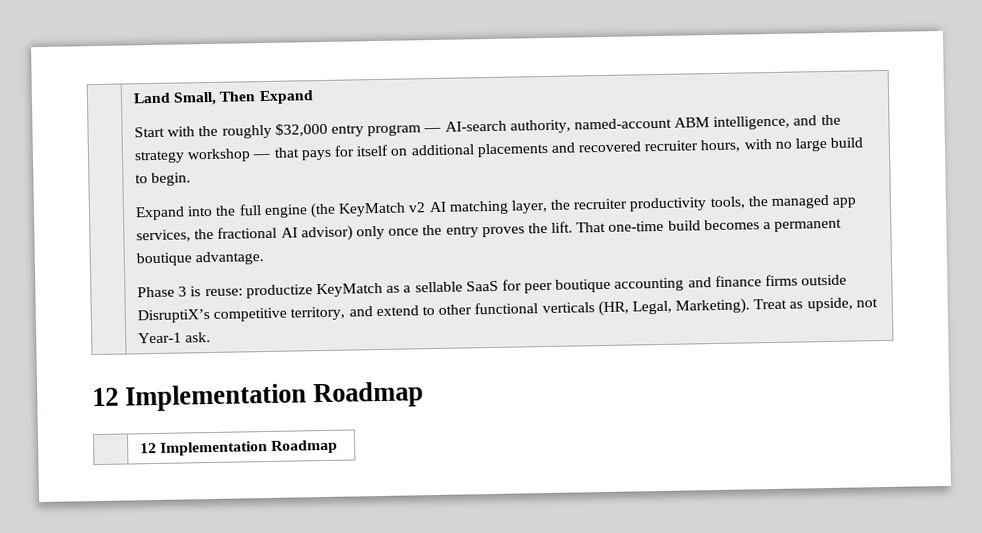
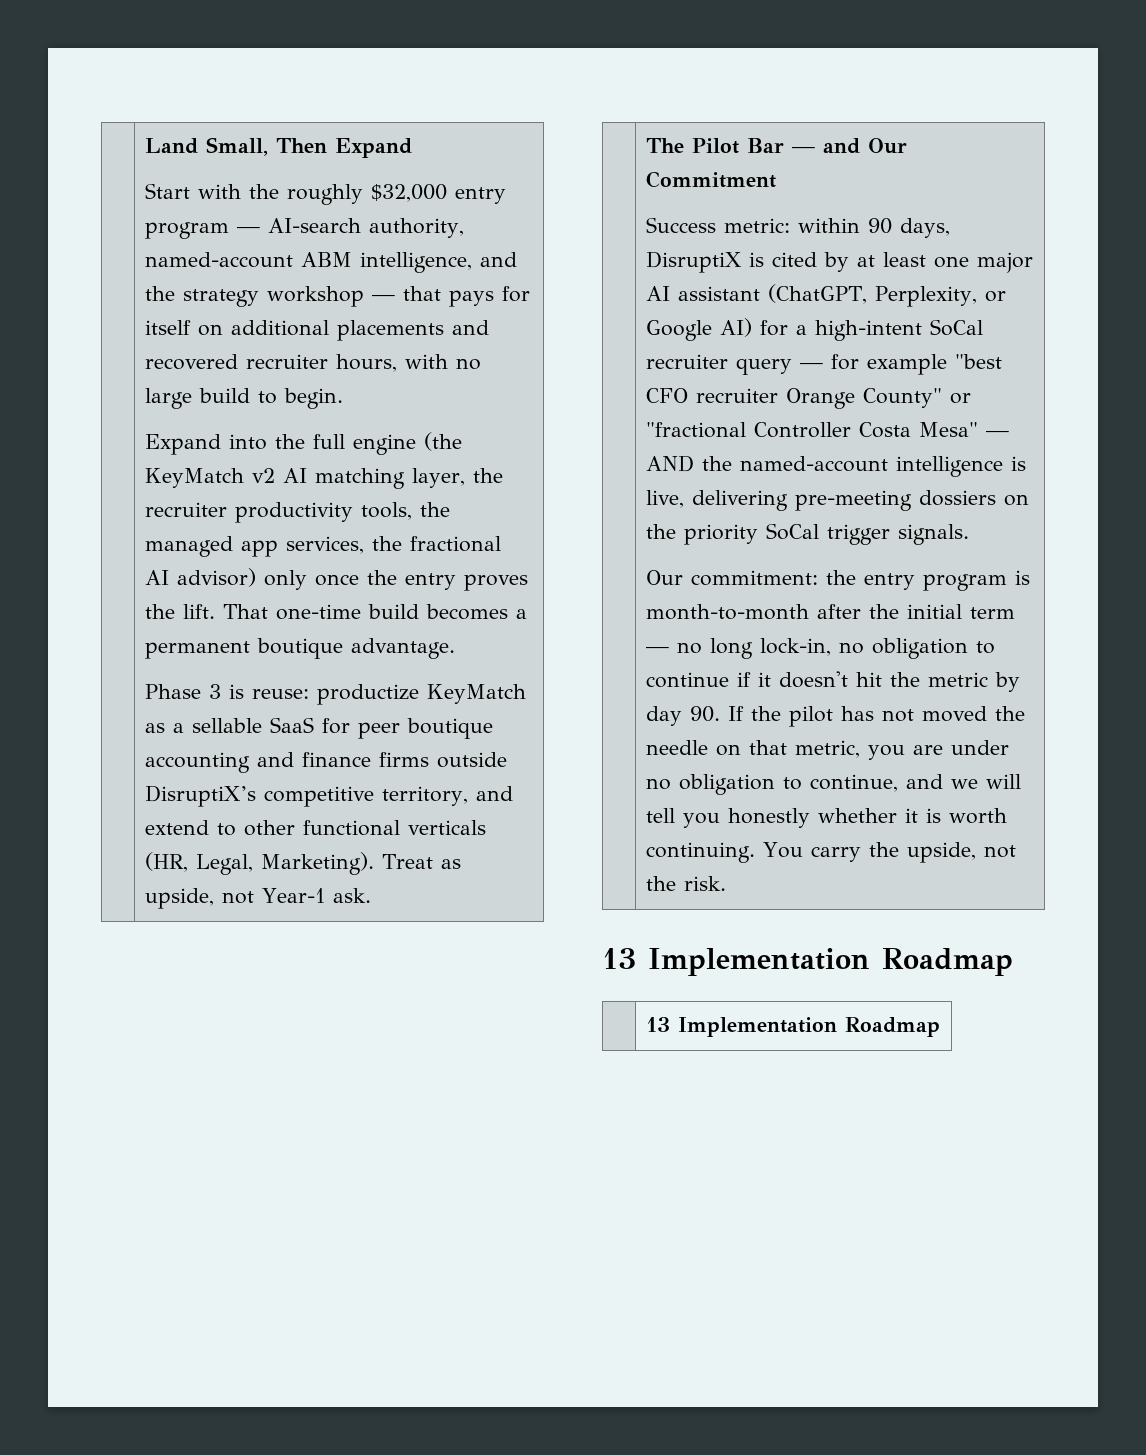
  Treat as upside, not Year-1 ask.
- 12 Implementation Roadmap
+ | The Pilot Bar — and Our Commitment
+ Success metric: within 90 days, DisruptiX is cited by at least one major AI assistant (ChatGPT, Perplexity, or Google AI) for a high-intent SoCal recruiter query — for example "best CFO recruiter Orange County" or "fractional Controller Costa Mesa" — AND the named-account intelligence is live, delivering pre-meeting dossiers on the priority SoCal trigger signals.
+ Our commitment: the entry program is month-to-month after the initial term — no long lock-in, no obligation to continue if it doesn't hit the metric by day 90. If the pilot has not moved the needle on that metric, you are under no obligation to continue, and we will tell you honestly whether it is worth continuing. You carry the upside, not the risk.
+ 13 Implementation Roadmap
- | 12 Implementation Roadmap
+ | 13 Implementation Roadmap

